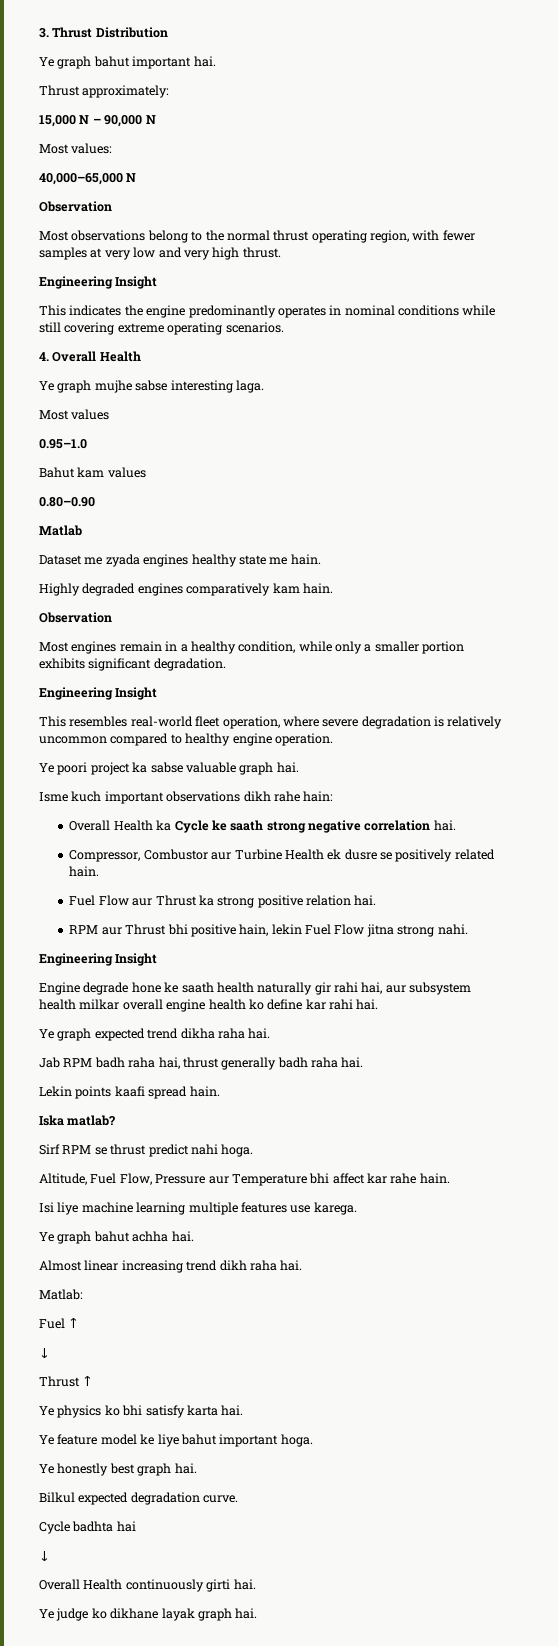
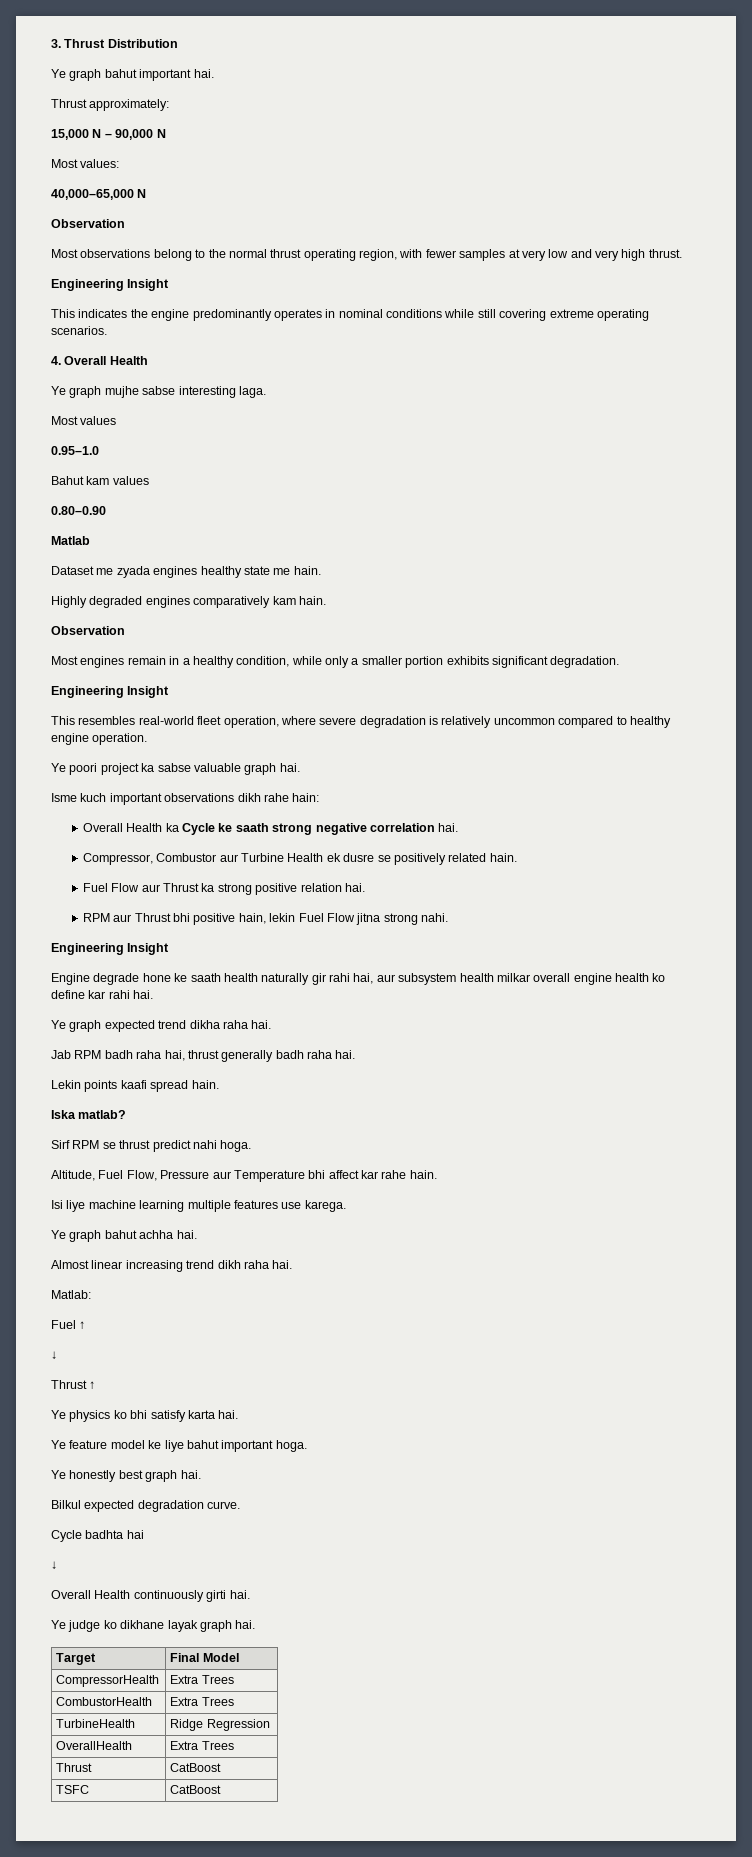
+ Target | Final Model
+ CompressorHealth | Extra Trees
+ CombustorHealth | Extra Trees
+ TurbineHealth | Ridge Regression
+ OverallHealth | Extra Trees
+ Thrust | CatBoost
+ TSFC | CatBoost

